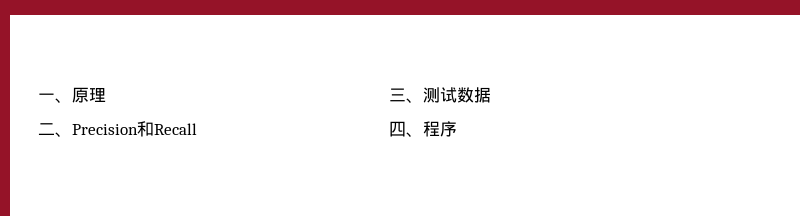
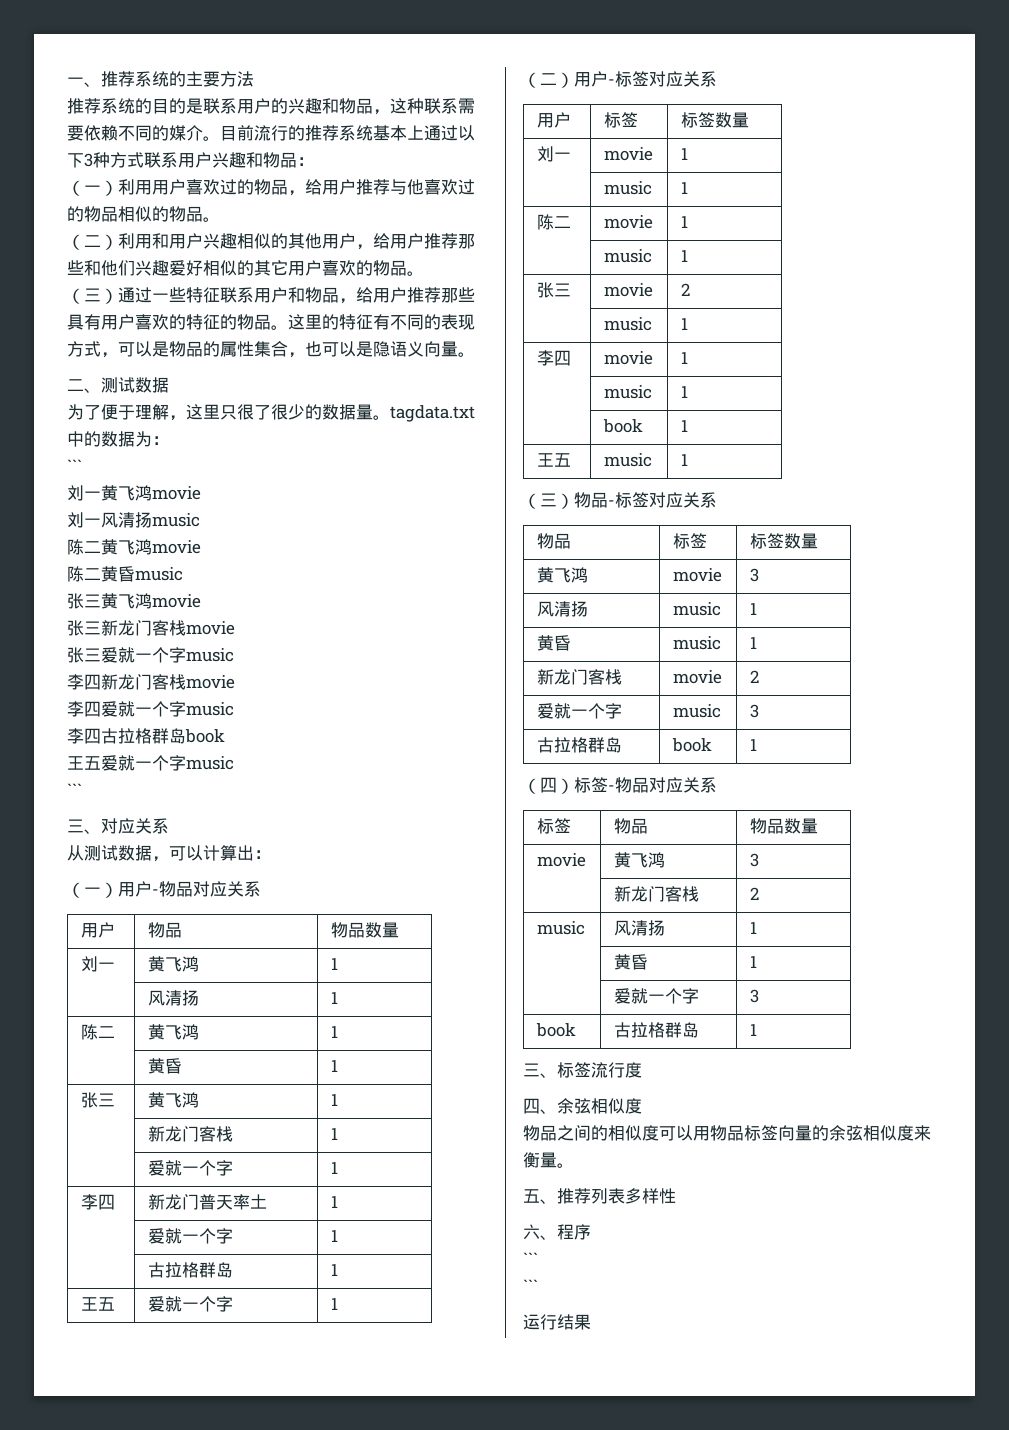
- 一、原理
- 二、Precision和Recall
- 三、测试数据
- 四、程序
+ 一、推荐系统的主要方法
+ 推荐系统的目的是联系用户的兴趣和物品，这种联系需要依赖不同的媒介。目前流行的推荐系统基本上通过以下3种方式联系用户兴趣和物品：
+ （一）利用用户喜欢过的物品，给用户推荐与他喜欢过的物品相似的物品。
+ （二）利用和用户兴趣相似的其他用户，给用户推荐那些和他们兴趣爱好相似的其它用户喜欢的物品。
+ （三）通过一些特征联系用户和物品，给用户推荐那些具有用户喜欢的特征的物品。这里的特征有不同的表现方式，可以是物品的属性集合，也可以是隐语义向量。
+ 二、测试数据
+ 为了便于理解，这里只很了很少的数据量。tagdata.txt中的数据为：
+ ```
+ 刘一黄飞鸿movie
+ 刘一风清扬music
+ 陈二黄飞鸿movie
+ 陈二黄昏music
+ 张三黄飞鸿movie
+ 张三新龙门客栈movie
+ 张三爱就一个字music
+ 李四新龙门客栈movie
+ 李四爱就一个字music
+ 李四古拉格群岛book
+ 王五爱就一个字music
+ ```
+ 三、对应关系
+ 从测试数据，可以计算出：
+ （一）用户-物品对应关系
+ 用户 | 物品 | 物品数量
+ 刘一 | 黄飞鸿 | 1
+ | 风清扬 | 1
+ 陈二 | 黄飞鸿 | 1
+ | 黄昏 | 1
+ 张三 | 黄飞鸿 | 1
+ | 新龙门客栈 | 1
+ | 爱就一个字 | 1
+ 李四 | 新龙门普天率土 | 1
+ | 爱就一个字 | 1
+ | 古拉格群岛 | 1
+ 王五 | 爱就一个字 | 1
+ （二）用户-标签对应关系
+ 用户 | 标签 | 标签数量
+ 刘一 | movie | 1
+ | music | 1
+ 陈二 | movie | 1
+ | music | 1
+ 张三 | movie | 2
+ | music | 1
+ 李四 | movie | 1
+ | music | 1
+ | book | 1
+ 王五 | music | 1
+ （三）物品-标签对应关系
+ 物品 | 标签 | 标签数量
+ 黄飞鸿 | movie | 3
+ 风清扬 | music | 1
+ 黄昏 | music | 1
+ 新龙门客栈 | movie | 2
+ 爱就一个字 | music | 3
+ 古拉格群岛 | book | 1
+ （四）标签-物品对应关系
+ 标签 | 物品 | 物品数量
+ movie | 黄飞鸿 | 3
+ | 新龙门客栈 | 2
+ music | 风清扬 | 1
+ | 黄昏 | 1
+ | 爱就一个字 | 3
+ book | 古拉格群岛 | 1
+ 三、标签流行度
+ 四、余弦相似度
+ 物品之间的相似度可以用物品标签向量的余弦相似度来衡量。
+ 五、推荐列表多样性
+ 六、程序
+ ```
+ ```
+ 运行结果

